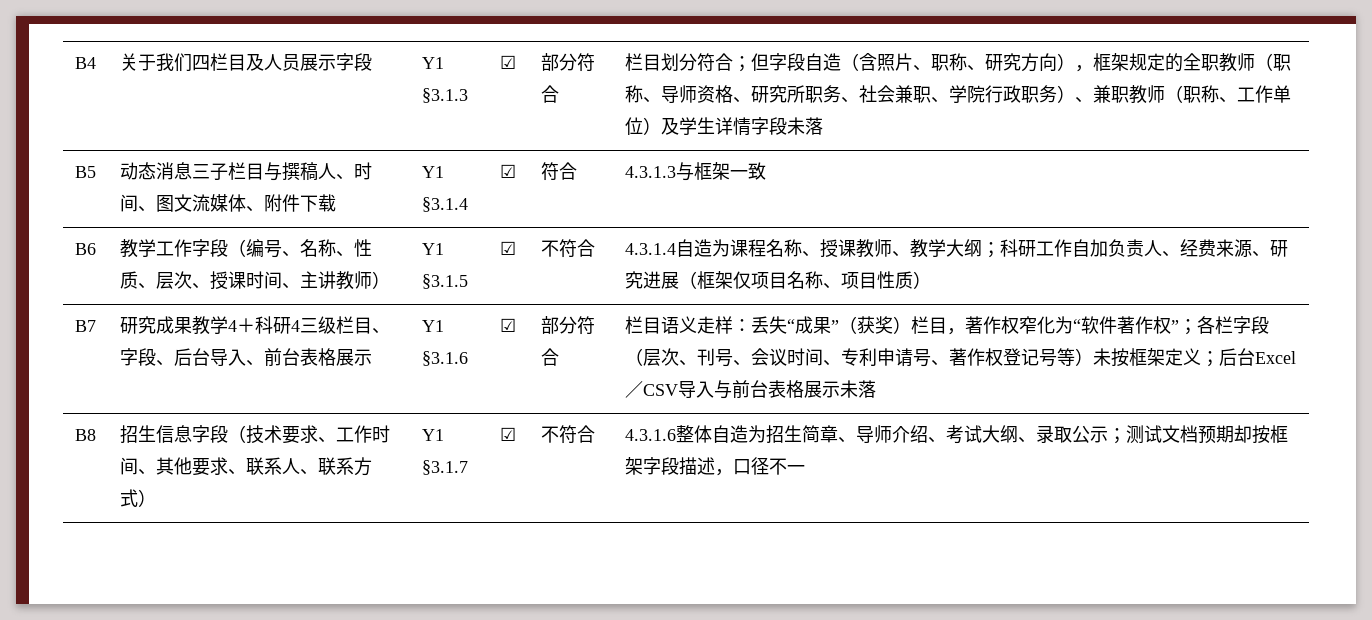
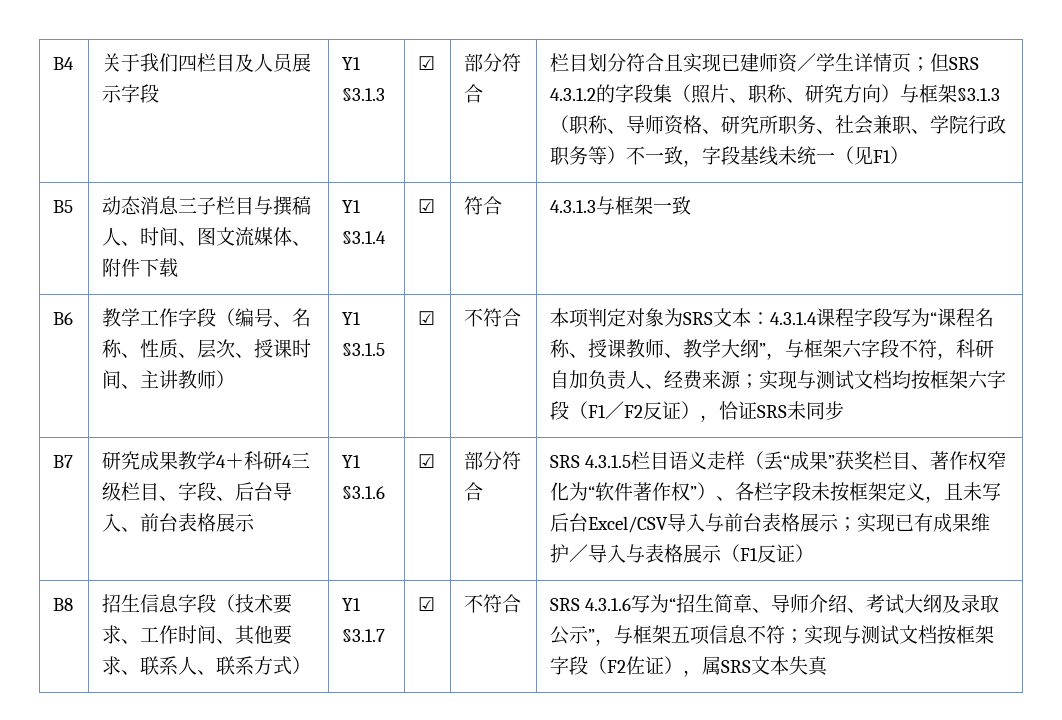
- 栏目划分符合；但字段自造（含照片、职称、研究方向），框架规定的全职教师（职称、导师资格、研究所职务、社会兼职、学院行政职务）、兼职教师（职称、工作单位）及学生详情字段未落
+ 栏目划分符合且实现已建师资／学生详情页；但SRS 4.3.1.2的字段集（照片、职称、研究方向）与框架§3.1.3（职称、导师资格、研究所职务、社会兼职、学院行政职务等）不一致，字段基线未统一（见F1）
- 4.3.1.4自造为课程名称、授课教师、教学大纲；科研工作自加负责人、经费来源、研究进展（框架仅项目名称、项目性质）
+ 本项判定对象为SRS文本：4.3.1.4课程字段写为“课程名称、授课教师、教学大纲”，与框架六字段不符，科研自加负责人、经费来源；实现与测试文档均按框架六字段（F1／F2反证），恰证SRS未同步
- 栏目语义走样：丢失“成果”（获奖）栏目，著作权窄化为“软件著作权”；各栏字段（层次、刊号、会议时间、专利申请号、著作权登记号等）未按框架定义；后台Excel／CSV导入与前台表格展示未落
+ SRS 4.3.1.5栏目语义走样（丢“成果”获奖栏目、著作权窄化为“软件著作权”）、各栏字段未按框架定义，且未写后台Excel/CSV导入与前台表格展示；实现已有成果维护／导入与表格展示（F1反证）
- 4.3.1.6整体自造为招生简章、导师介绍、考试大纲、录取公示；测试文档预期却按框架字段描述，口径不一
+ SRS 4.3.1.6写为“招生简章、导师介绍、考试大纲及录取公示”，与框架五项信息不符；实现与测试文档按框架字段（F2佐证），属SRS文本失真

